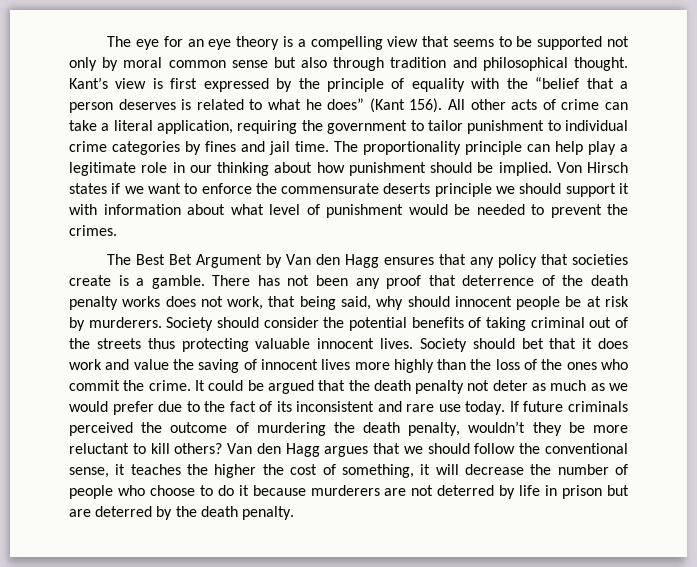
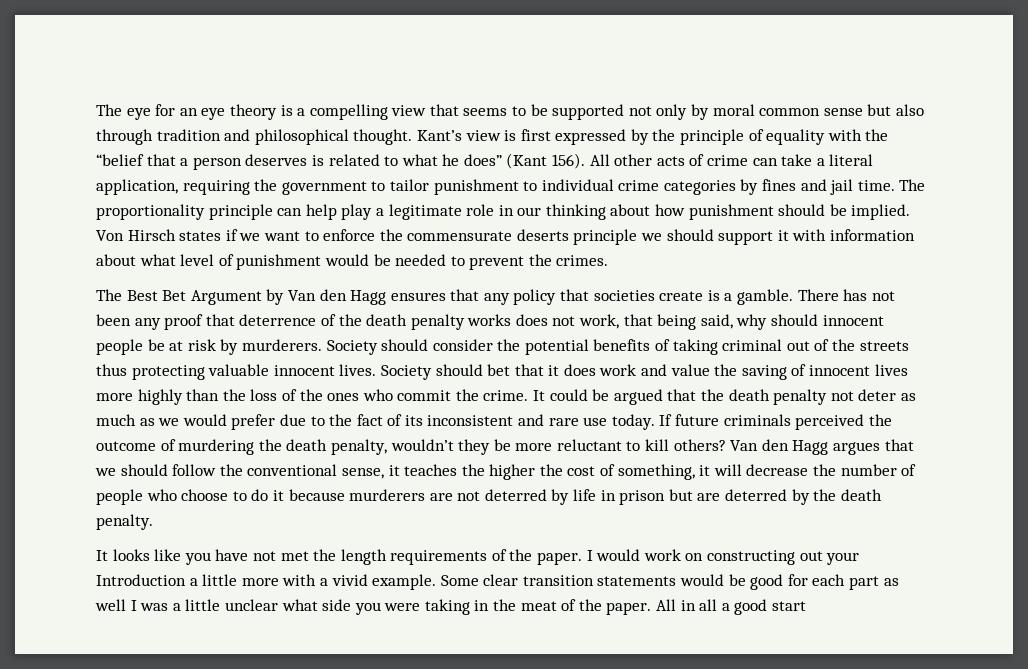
+ It looks like you have not met the length requirements of the paper. I would work on constructing out your Introduction a little more with a vivid example. Some clear transition statements would be good for each part as well I was a little unclear what side you were taking in the meat of the paper. All in all a good start

